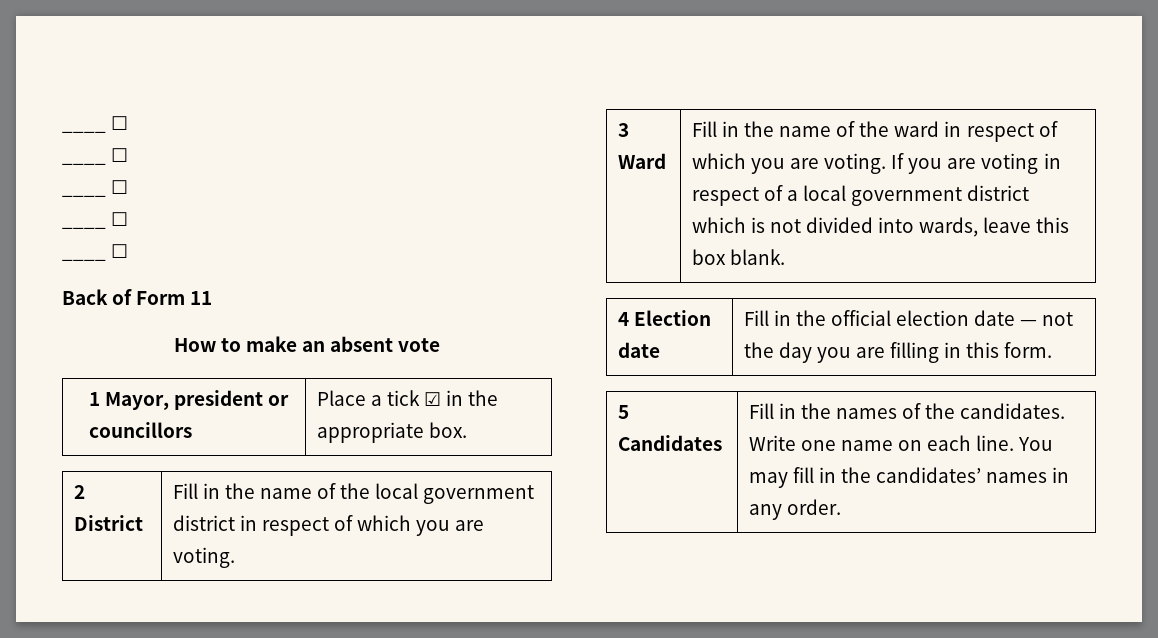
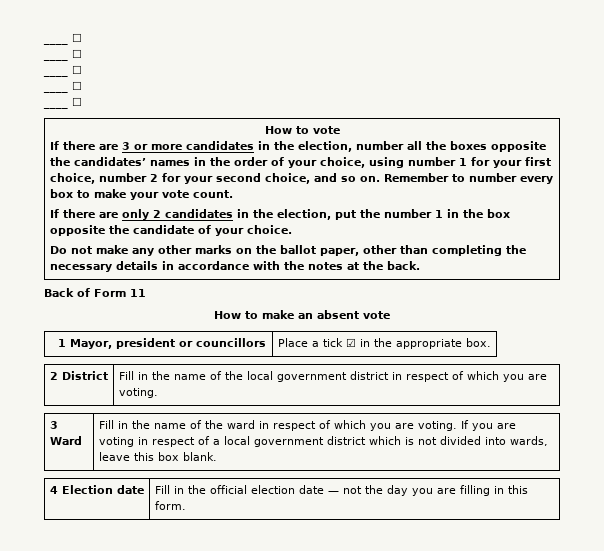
+ How to vote
+ If there are 3 or more candidates in the election, number all the boxes opposite the candidates’ names in the order of your choice, using number 1 for your first choice, number 2 for your second choice, and so on. Remember to number every box to make your vote count.
+ If there are only 2 candidates in the election, put the number 1 in the box opposite the candidate of your choice.
+ Do not make any other marks on the ballot paper, other than completing the necessary details in accordance with the notes at the back.
- 5 Candidates | Fill in the names of the candidates. Write one name on each line. You may fill in the candidates’ names in any order.

